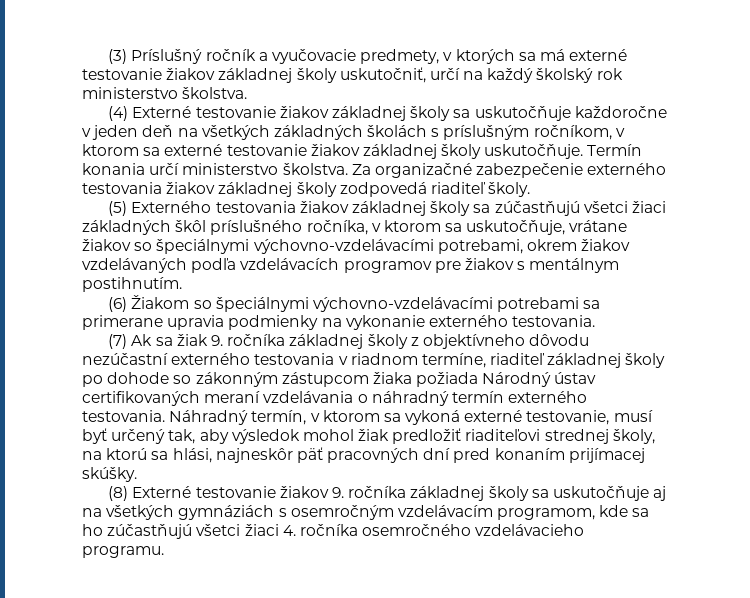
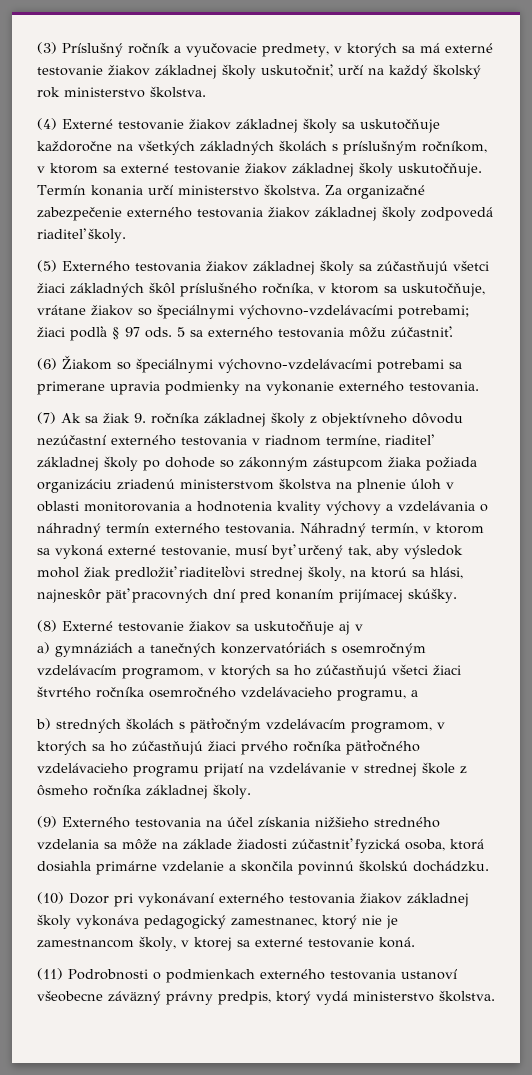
- (4) Externé testovanie žiakov základnej školy sa uskutočňuje každoročne v jeden deň na všetkých základných školách s príslušným ročníkom, v ktorom sa externé testovanie žiakov základnej školy uskutočňuje.
+ (4) Externé testovanie žiakov základnej školy sa uskutočňuje každoročne na všetkých základných školách s príslušným ročníkom, v ktorom sa externé testovanie žiakov základnej školy uskutočňuje.
- (5) Externého testovania žiakov základnej školy sa zúčastňujú všetci žiaci základných škôl príslušného ročníka, v ktorom sa uskutočňuje, vrátane žiakov so špeciálnymi výchovno-vzdelávacími potrebami, okrem žiakov vzdelávaných podľa vzdelávacích programov pre žiakov s mentálnym postihnutím.
+ (5) Externého testovania žiakov základnej školy sa zúčastňujú všetci žiaci základných škôl príslušného ročníka, v ktorom sa uskutočňuje, vrátane žiakov so špeciálnymi výchovno-vzdelávacími potrebami; žiaci podľa § 97 ods. 5 sa externého testovania môžu zúčastniť.
- (7) Ak sa žiak 9. ročníka základnej školy z objektívneho dôvodu nezúčastní externého testovania v riadnom termíne, riaditeľ základnej školy po dohode so zákonným zástupcom žiaka požiada Národný ústav certifikovaných meraní vzdelávania o náhradný termín externého testovania.
+ (7) Ak sa žiak 9. ročníka základnej školy z objektívneho dôvodu nezúčastní externého testovania v riadnom termíne, riaditeľ základnej školy po dohode so zákonným zástupcom žiaka požiada organizáciu zriadenú ministerstvom školstva na plnenie úloh v oblasti monitorovania a hodnotenia kvality výchovy a vzdelávania o náhradný termín externého testovania.
- (8) Externé testovanie žiakov 9. ročníka základnej školy sa uskutočňuje aj na všetkých gymnáziách s osemročným vzdelávacím programom, kde sa ho zúčastňujú všetci žiaci 4. ročníka osemročného vzdelávacieho programu.
+ (8) Externé testovanie žiakov sa uskutočňuje aj v
+ a) gymnáziách a tanečných konzervatóriách s osemročným vzdelávacím programom, v ktorých sa ho zúčastňujú všetci žiaci štvrtého ročníka osemročného vzdelávacieho programu, a
+ b) stredných školách s päťročným vzdelávacím programom, v ktorých sa ho zúčastňujú žiaci prvého ročníka päťročného vzdelávacieho programu prijatí na vzdelávanie v strednej škole z ôsmeho ročníka základnej školy.
+ (9) Externého testovania na účel získania nižšieho stredného vzdelania sa môže na základe žiadosti zúčastniť fyzická osoba, ktorá dosiahla primárne vzdelanie a skončila povinnú školskú dochádzku.
+ (10) Dozor pri vykonávaní externého testovania žiakov základnej školy vykonáva pedagogický zamestnanec, ktorý nie je zamestnancom školy, v ktorej sa externé testovanie koná.
+ (11) Podrobnosti o podmienkach externého testovania ustanoví všeobecne záväzný právny predpis, ktorý vydá ministerstvo školstva.

